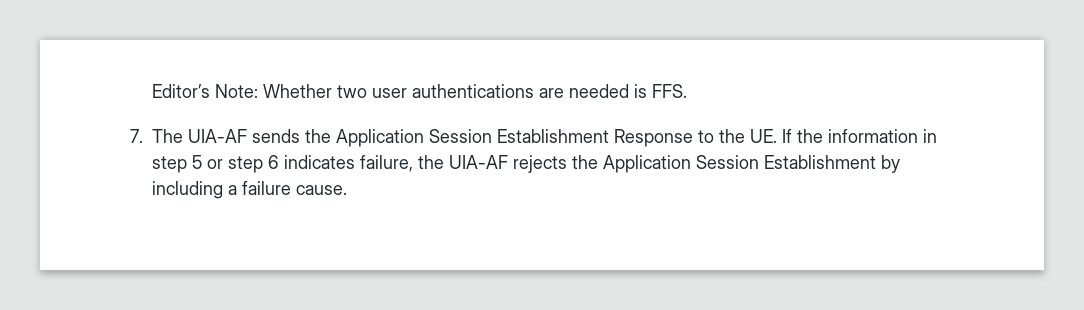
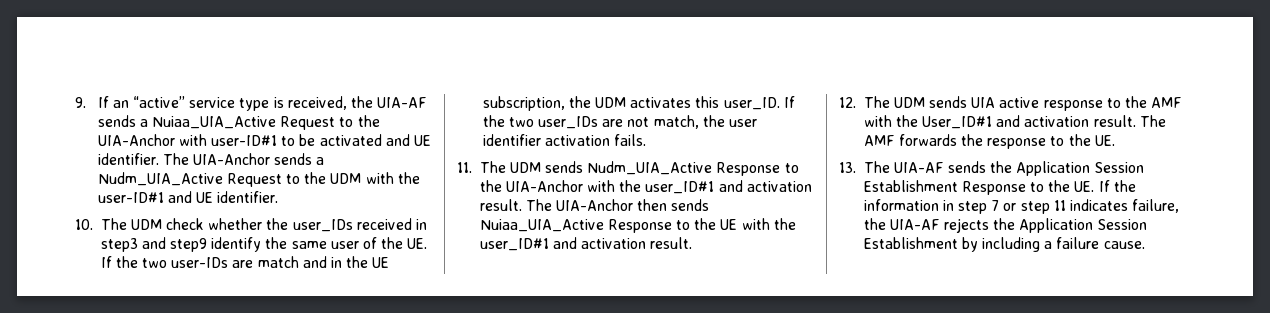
- Editor’s Note: Whether two user authentications are needed is FFS.
- 7. The UIA-AF sends the Application Session Establishment Response to the UE. If the information in step 5 or step 6 indicates failure, the UIA-AF rejects the Application Session Establishment by including a failure cause.
+ 9. If an “active” service type is received, the UIA-AF sends a Nuiaa_UIA_Active Request to the UIA-Anchor with user-ID#1 to be activated and UE identifier. The UIA-Anchor sends a Nudm_UIA_Active Request to the UDM with the user-ID#1 and UE identifier.
+ 10. The UDM check whether the user_IDs received in step3 and step9 identify the same user of the UE. If the two user-IDs are match and in the UE subscription, the UDM activates this user_ID. If the two user_IDs are not match, the user identifier activation fails.
+ 11. The UDM sends Nudm_UIA_Active Response to the UIA-Anchor with the user_ID#1 and activation result. The UIA-Anchor then sends Nuiaa_UIA_Active Response to the UE with the user_ID#1 and activation result.
+ 12. The UDM sends UIA active response to the AMF with the User_ID#1 and activation result. The AMF forwards the response to the UE.
+ 13. The UIA-AF sends the Application Session Establishment Response to the UE. If the information in step 7 or step 11 indicates failure, the UIA-AF rejects the Application Session Establishment by including a failure cause.

